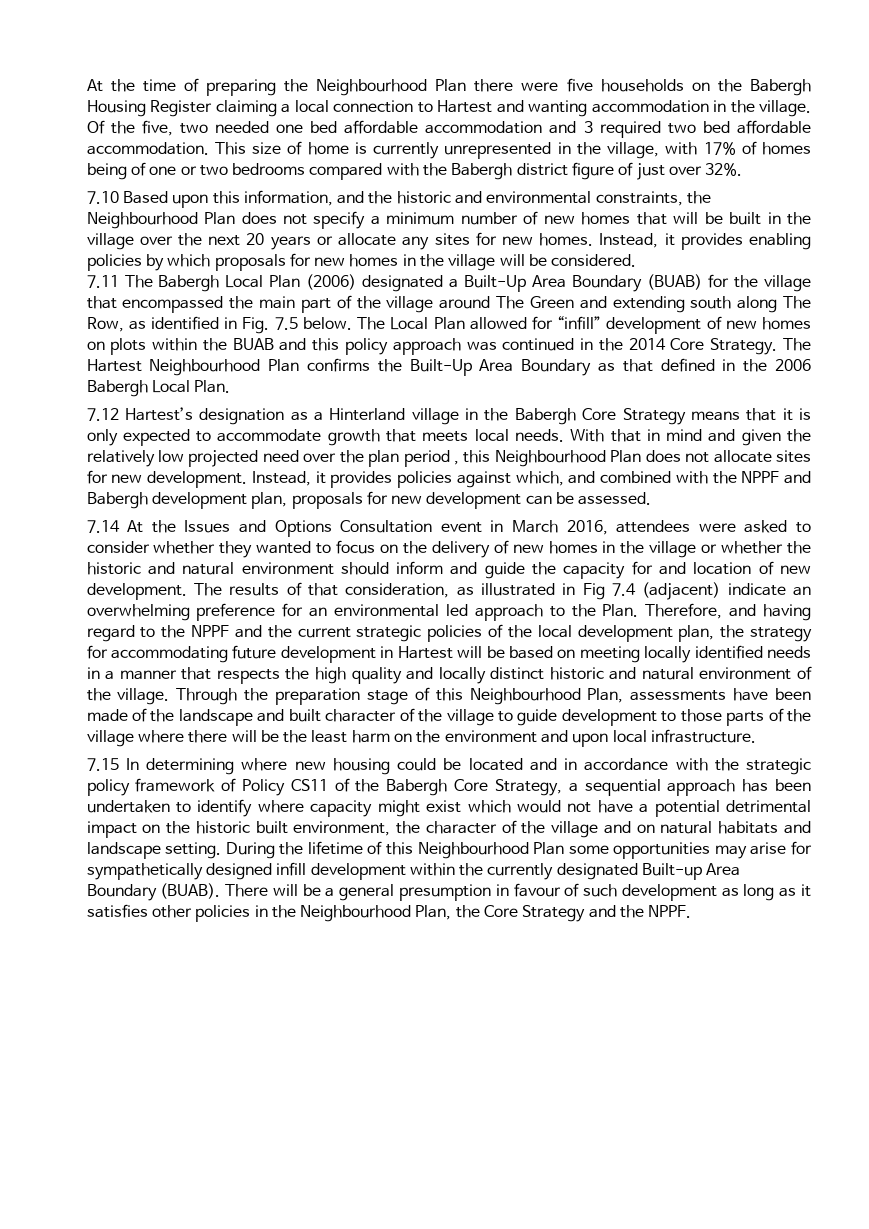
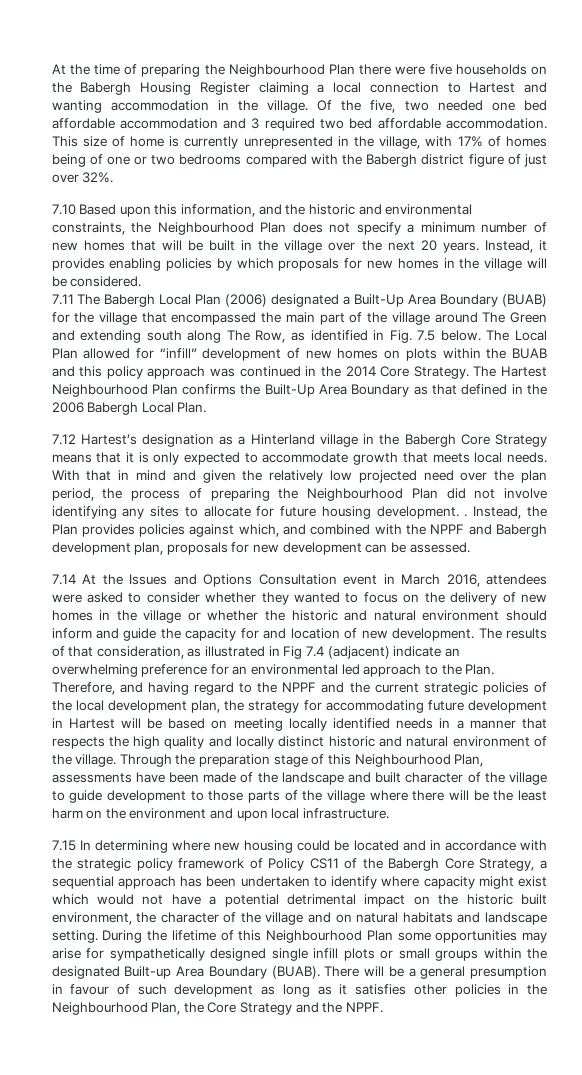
- 7.10 Based upon this information, and the historic and environmental constraints, the Neighbourhood Plan does not specify a minimum number of new homes that will be built in the village over the next 20 years or allocate any sites for new homes.
+ 7.10 Based upon this information, and the historic and environmental constraints, the Neighbourhood Plan does not specify a minimum number of new homes that will be built in the village over the next 20 years.
- With that in mind and given the relatively low projected need over the plan period , this Neighbourhood Plan does not allocate sites for new development. Instead, it provides policies against which, and combined with the NPPF and Babergh development plan, proposals for new development can be assessed.
+ With that in mind and given the relatively low projected need over the plan period, the process of preparing the Neighbourhood Plan did not involve identifying any sites to allocate for future housing development. . Instead, the Plan provides policies against which, and combined with the NPPF and Babergh development plan, proposals for new development can be assessed.
- During the lifetime of this Neighbourhood Plan some opportunities may arise for sympathetically designed infill development within the currently designated Built-up Area Boundary (BUAB).
+ During the lifetime of this Neighbourhood Plan some opportunities may arise for sympathetically designed single infill plots or small groups within the designated Built-up Area Boundary (BUAB).

